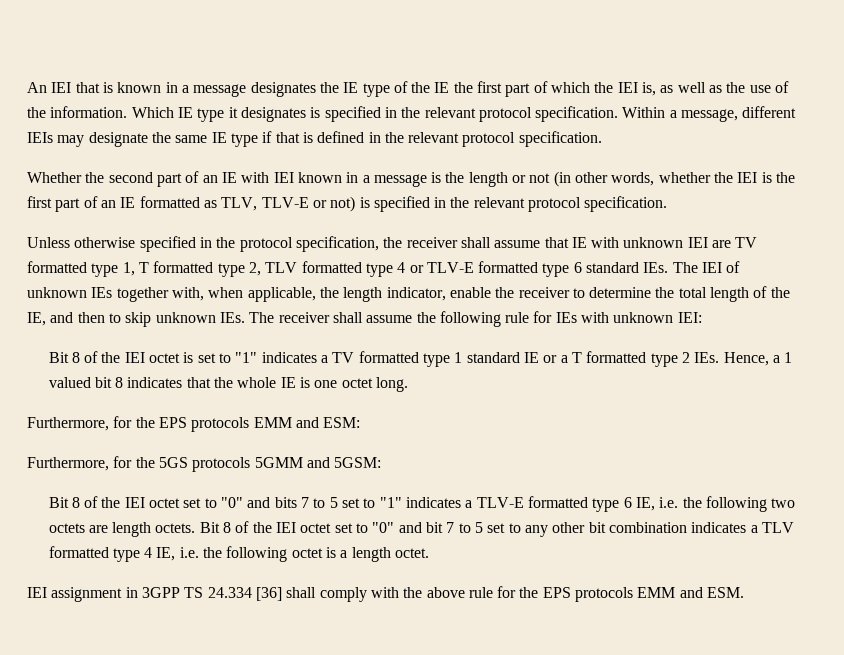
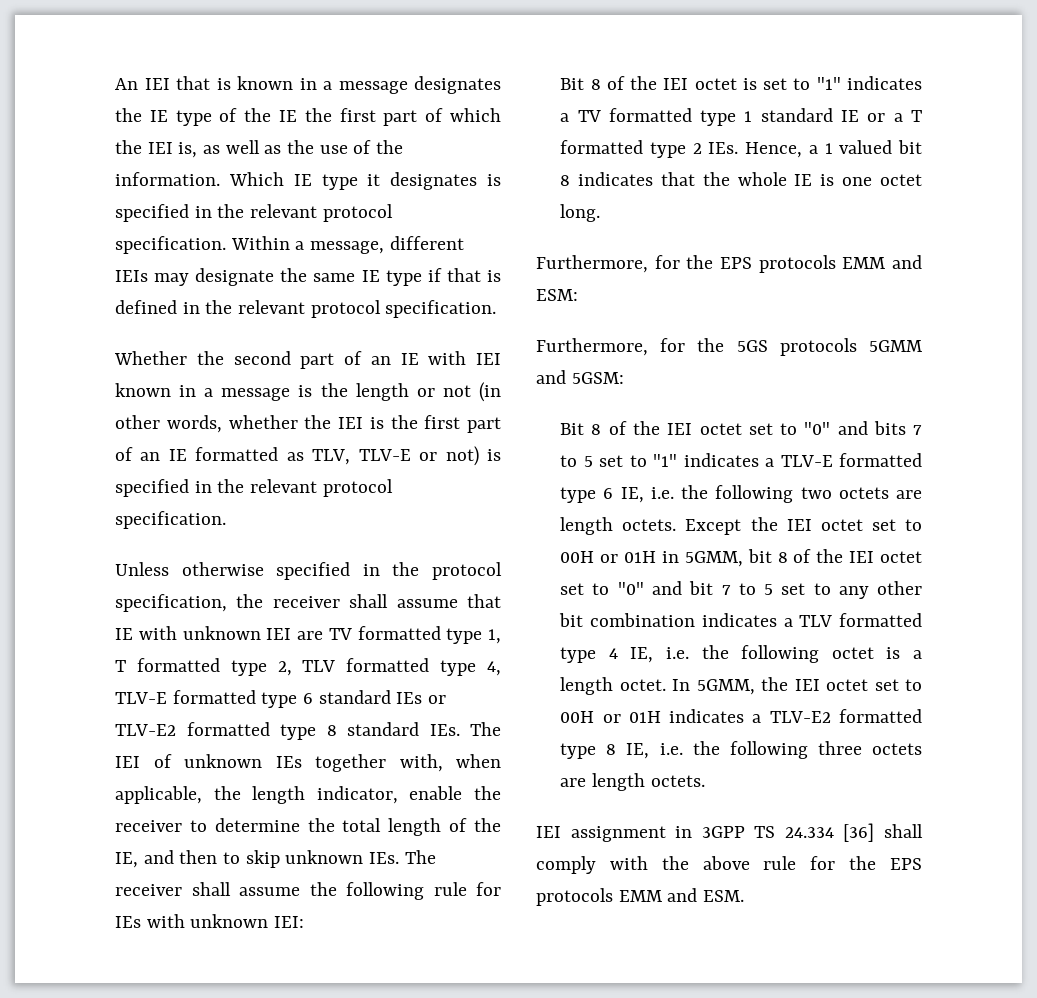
- Unless otherwise specified in the protocol specification, the receiver shall assume that IE with unknown IEI are TV formatted type 1, T formatted type 2, TLV formatted type 4 or TLV-E formatted type 6 standard IEs. The IEI of unknown IEs together with, when applicable, the length indicator, enable the receiver to determine the total length of the IE, and then to skip unknown IEs. The receiver shall assume the following rule for IEs with unknown IEI:
+ Unless otherwise specified in the protocol specification, the receiver shall assume that IE with unknown IEI are TV formatted type 1, T formatted type 2, TLV formatted type 4, TLV-E formatted type 6 standard IEs or TLV-E2 formatted type 8 standard IEs. The IEI of unknown IEs together with, when applicable, the length indicator, enable the receiver to determine the total length of the IE, and then to skip unknown IEs. The receiver shall assume the following rule for IEs with unknown IEI:
- Bit 8 of the IEI octet set to "0" and bit 7 to 5 set to any other bit combination indicates a TLV formatted type 4 IE, i.e. the following octet is a length octet.
+ Except the IEI octet set to 00H or 01H in 5GMM, bit 8 of the IEI octet set to "0" and bit 7 to 5 set to any other bit combination indicates a TLV formatted type 4 IE, i.e. the following octet is a length octet. In 5GMM, the IEI octet set to 00H or 01H indicates a TLV-E2 formatted type 8 IE, i.e. the following three octets are length octets.

